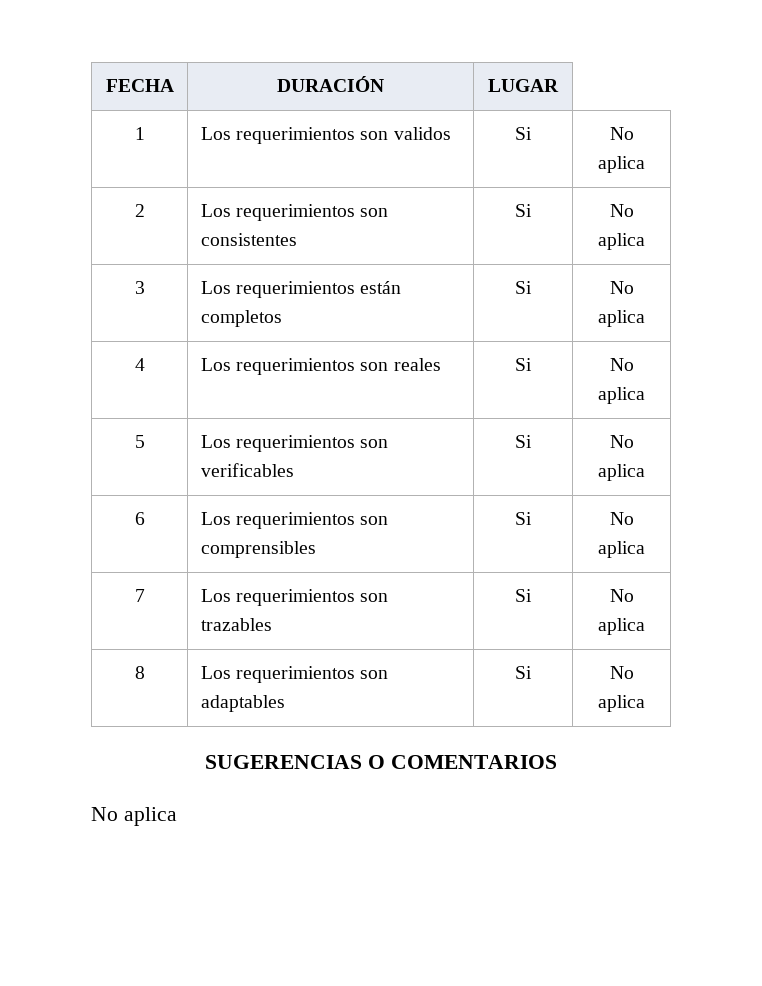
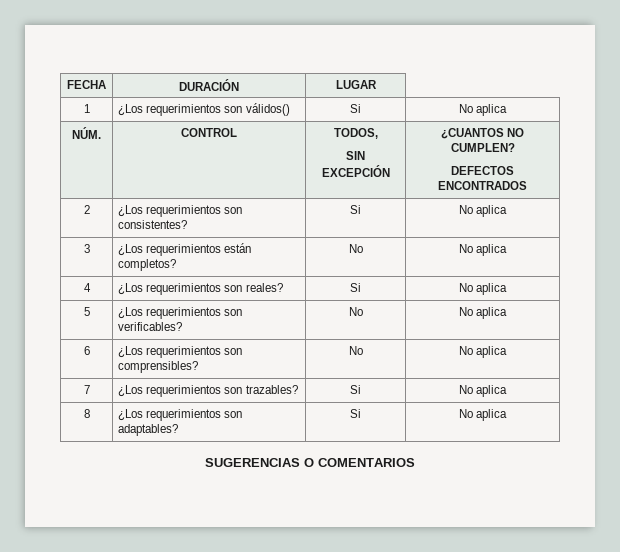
- 1 | Los requerimientos son validos | Si | No aplica
+ 1 | ¿Los requerimientos son válidos() | Si | No aplica
+ NÚM. | CONTROL | TODOS,
+ SIN EXCEPCIÓN | ¿CUANTOS NO CUMPLEN?
+ DEFECTOS ENCONTRADOS
- 2 | Los requerimientos son consistentes | Si | No aplica
+ 2 | ¿Los requerimientos son consistentes? | Si | No aplica
- 3 | Los requerimientos están completos | Si | No aplica
+ 3 | ¿Los requerimientos están completos? | No | No aplica
- 4 | Los requerimientos son reales | Si | No aplica
+ 4 | ¿Los requerimientos son reales? | Si | No aplica
- 5 | Los requerimientos son verificables | Si | No aplica
+ 5 | ¿Los requerimientos son verificables? | No | No aplica
- 6 | Los requerimientos son comprensibles | Si | No aplica
+ 6 | ¿Los requerimientos son comprensibles? | No | No aplica
- 7 | Los requerimientos son trazables | Si | No aplica
+ 7 | ¿Los requerimientos son trazables? | Si | No aplica
- 8 | Los requerimientos son adaptables | Si | No aplica
+ 8 | ¿Los requerimientos son adaptables? | Si | No aplica
  SUGERENCIAS O COMENTARIOS
- No aplica

